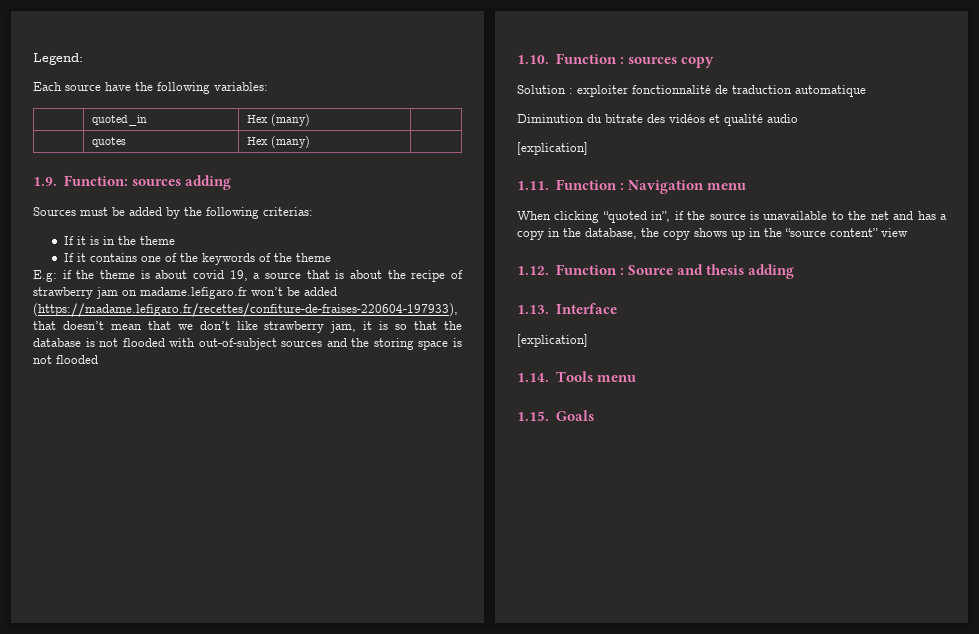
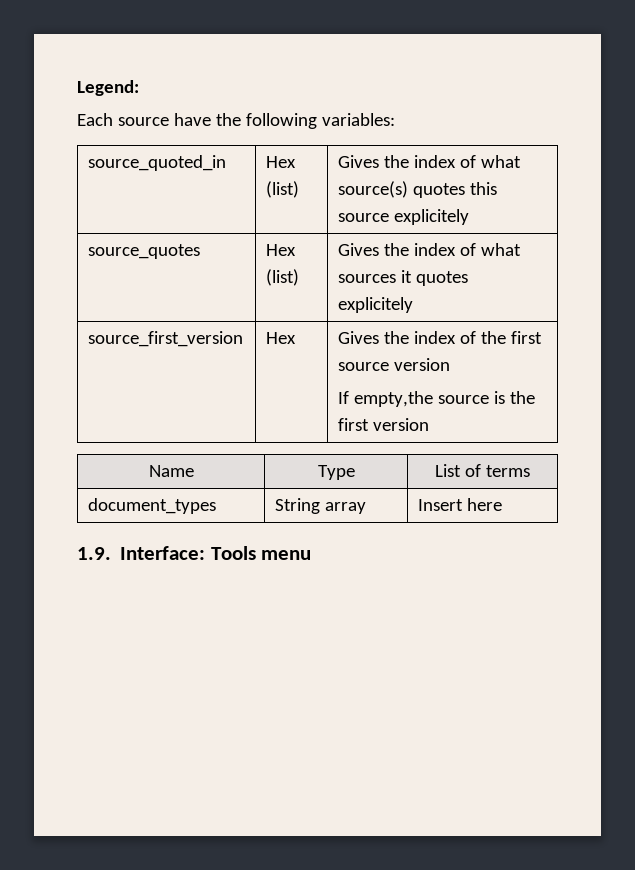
- | quoted_in | Hex (many) |
- | quotes | Hex (many) |
- 1.9. Function: sources adding
- Sources must be added by the following criterias:
- If it is in the theme
- If it contains one of the keywords of the theme
- E.g: if the theme is about covid 19, a source that is about the recipe of strawberry jam on madame.lefigaro.fr won’t be added (https://madame.lefigaro.fr/recettes/confiture-de-fraises-220604-197933), that doesn’t mean that we don’t like strawberry jam, it is so that the database is not flooded with out-of-subject sources and the storing space is not flooded
- 1.10. Function : sources copy
- Solution : exploiter fonctionnalité de traduction automatique
- Diminution du bitrate des vidéos et qualité audio
- [explication]
- 1.11. Function : Navigation menu
- When clicking “quoted in”, if the source is unavailable to the net and has a copy in the database, the copy shows up in the “source content” view
- 1.12. Function : Source and thesis adding
- 1.13. Interface
- [explication]
- 1.14. Tools menu
+ source_quoted_in | Hex (list) | Gives the index of what source(s) quotes this source explicitely
+ source_quotes | Hex (list) | Gives the index of what sources it quotes explicitely
+ source_first_version | Hex | Gives the index of the first source version
+ If empty,the source is the first version
+ Name | Type | List of terms
+ document_types | String array | Insert here
+ 1.9. Interface: Tools menu
- 1.15. Goals

